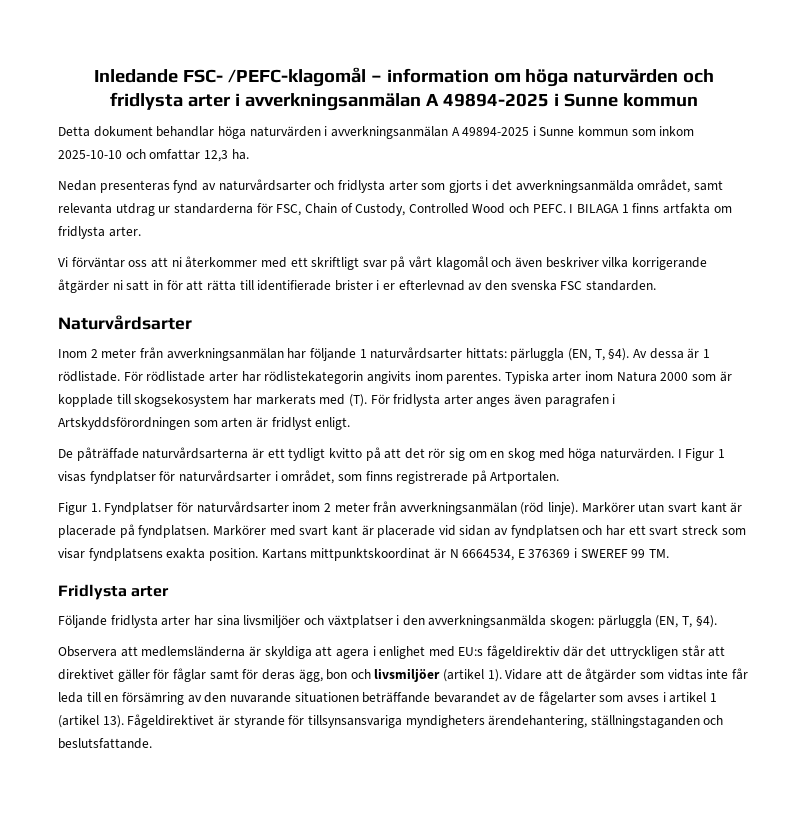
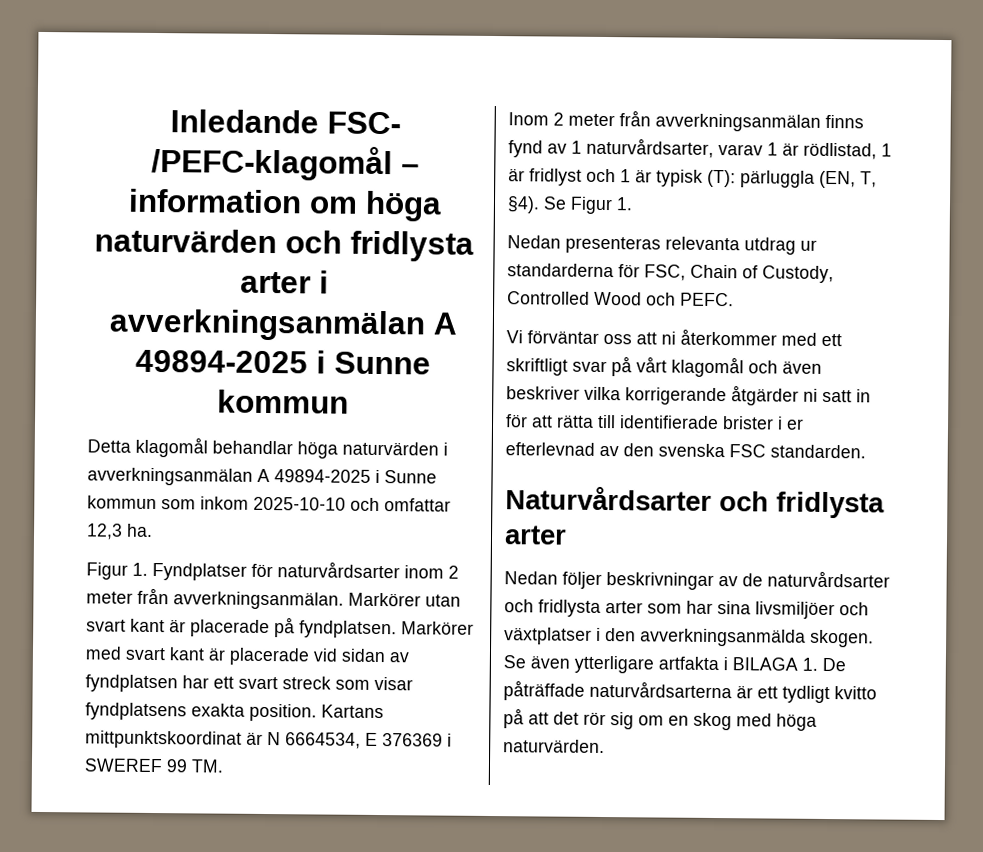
- Detta dokument behandlar höga naturvärden i avverkningsanmälan A 49894-2025 i Sunne kommun som inkom 2025-10-10 och omfattar 12,3 ha.
+ Detta klagomål behandlar höga naturvärden i avverkningsanmälan A 49894-2025 i Sunne kommun som inkom 2025-10-10 och omfattar 12,3 ha.
- Nedan presenteras fynd av naturvårdsarter och fridlysta arter som gjorts i det avverkningsanmälda området, samt relevanta utdrag ur standarderna för FSC, Chain of Custody, Controlled Wood och PEFC. I BILAGA 1 finns artfakta om fridlysta arter.
+ Figur 1. Fyndplatser för naturvårdsarter inom 2 meter från avverkningsanmälan. Markörer utan svart kant är placerade på fyndplatsen. Markörer med svart kant är placerade vid sidan av fyndplatsen har ett svart streck som visar fyndplatsens exakta position. Kartans mittpunktskoordinat är N 6664534, E 376369 i SWEREF 99 TM.
+ Inom 2 meter från avverkningsanmälan finns fynd av 1 naturvårdsarter, varav 1 är rödlistad, 1 är fridlyst och 1 är typisk (T): pärluggla (EN, T, §4). Se Figur 1.
+ Nedan presenteras relevanta utdrag ur standarderna för FSC, Chain of Custody, Controlled Wood och PEFC.
- Naturvårdsarter
- Inom 2 meter från avverkningsanmälan har följande 1 naturvårdsarter hittats: pärluggla (EN, T, §4). Av dessa är 1 rödlistade. För rödlistade arter har rödlistekategorin angivits inom parentes. Typiska arter inom Natura 2000 som är kopplade till skogsekosystem har markerats med (T). För fridlysta arter anges även paragrafen i Artskyddsförordningen som arten är fridlyst enligt.
- De påträffade naturvårdsarterna är ett tydligt kvitto på att det rör sig om en skog med höga naturvärden. I Figur 1 visas fyndplatser för naturvårdsarter i området, som finns registrerade på Artportalen.
- Figur 1. Fyndplatser för naturvårdsarter inom 2 meter från avverkningsanmälan (röd linje). Markörer utan svart kant är placerade på fyndplatsen. Markörer med svart kant är placerade vid sidan av fyndplatsen och har ett svart streck som visar fyndplatsens exakta position. Kartans mittpunktskoordinat är N 6664534, E 376369 i SWEREF 99 TM.
- Fridlysta arter
- Följande fridlysta arter har sina livsmiljöer och växtplatser i den avverkningsanmälda skogen: pärluggla (EN, T, §4).
- Observera att medlemsländerna är skyldiga att agera i enlighet med EU:s fågeldirektiv där det uttryckligen står att direktivet gäller för fåglar samt för deras ägg, bon och livsmiljöer (artikel 1). Vidare att de åtgärder som vidtas inte får leda till en försämring av den nuvarande situationen beträffande bevarandet av de fågelarter som avses i artikel 1 (artikel 13). Fågeldirektivet är styrande för tillsynsansvariga myndigheters ärendehantering, ställningstaganden och beslutsfattande.
+ Naturvårdsarter och fridlysta arter
+ Nedan följer beskrivningar av de naturvårdsarter och fridlysta arter som har sina livsmiljöer och växtplatser i den avverkningsanmälda skogen. Se även ytterligare artfakta i BILAGA 1. De påträffade naturvårdsarterna är ett tydligt kvitto på att det rör sig om en skog med höga naturvärden.

